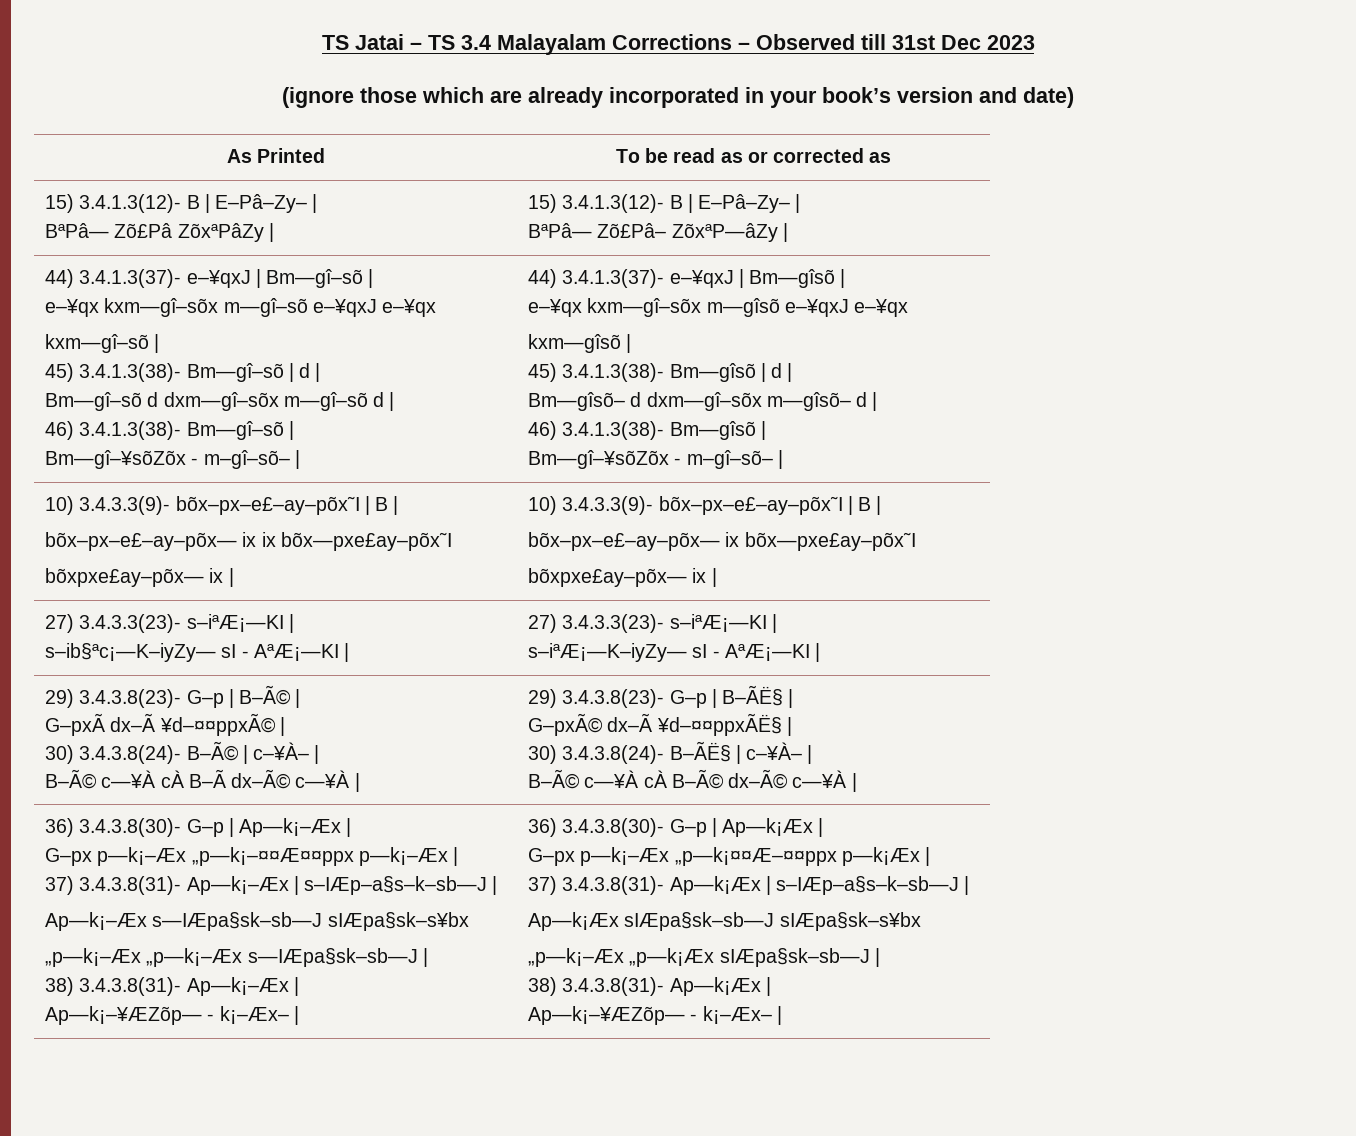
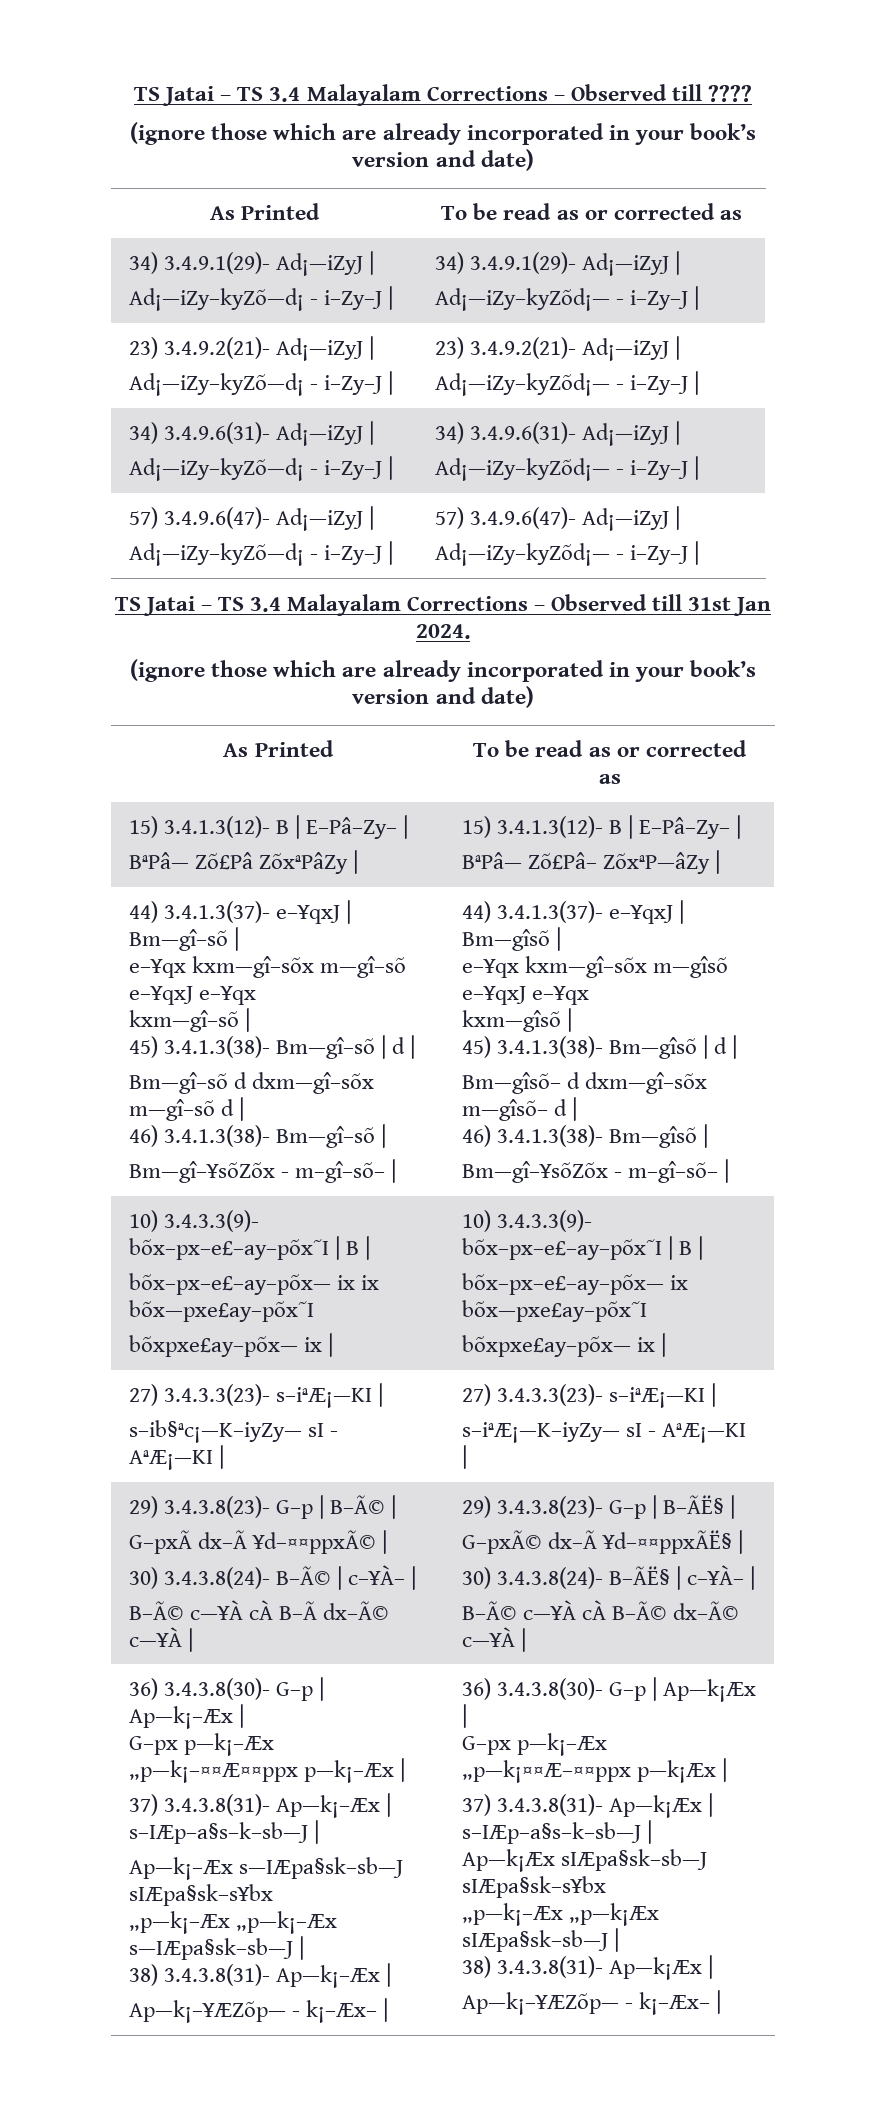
- TS Jatai – TS 3.4 Malayalam Corrections – Observed till 31st Dec 2023
+ TS Jatai – TS 3.4 Malayalam Corrections – Observed till ????
+ (ignore those which are already incorporated in your book’s version and date)
+ As Printed | To be read as or corrected as
+ 34) 3.4.9.1(29)- Ad¡—iZyJ |
+ Ad¡—iZy–kyZõ—d¡ - i–Zy–J | | 34) 3.4.9.1(29)- Ad¡—iZyJ |
+ Ad¡—iZy–kyZõd¡— - i–Zy–J |
+ 23) 3.4.9.2(21)- Ad¡—iZyJ |
+ Ad¡—iZy–kyZõ—d¡ - i–Zy–J | | 23) 3.4.9.2(21)- Ad¡—iZyJ |
+ Ad¡—iZy–kyZõd¡— - i–Zy–J |
+ 34) 3.4.9.6(31)- Ad¡—iZyJ |
+ Ad¡—iZy–kyZõ—d¡ - i–Zy–J | | 34) 3.4.9.6(31)- Ad¡—iZyJ |
+ Ad¡—iZy–kyZõd¡— - i–Zy–J |
+ 57) 3.4.9.6(47)- Ad¡—iZyJ |
+ Ad¡—iZy–kyZõ—d¡ - i–Zy–J | | 57) 3.4.9.6(47)- Ad¡—iZyJ |
+ Ad¡—iZy–kyZõd¡— - i–Zy–J |
+ TS Jatai – TS 3.4 Malayalam Corrections – Observed till 31st Jan 2024.

